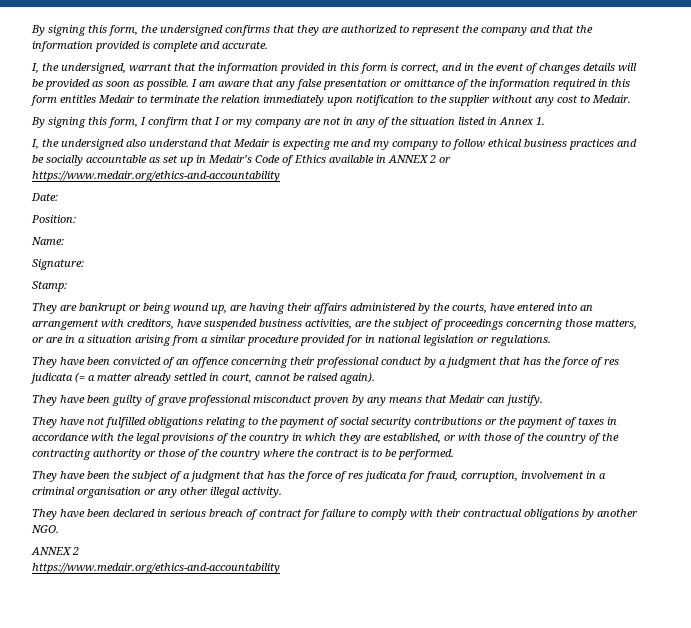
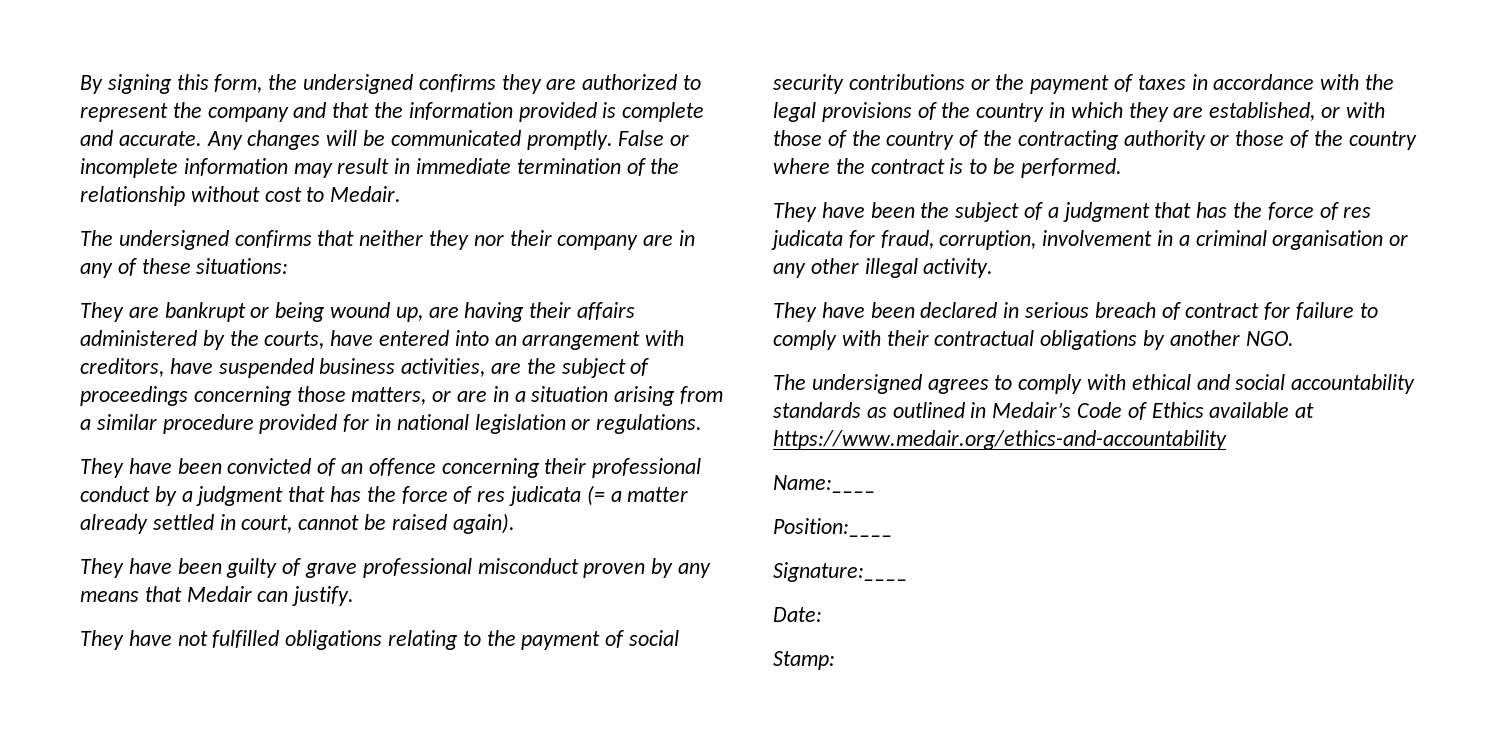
- By signing this form, the undersigned confirms that they are authorized to represent the company and that the information provided is complete and accurate.
- I, the undersigned, warrant that the information provided in this form is correct, and in the event of changes details will be provided as soon as possible. I am aware that any false presentation or omittance of the information required in this form entitles Medair to terminate the relation immediately upon notification to the supplier without any cost to Medair.
- By signing this form, I confirm that I or my company are not in any of the situation listed in Annex 1.
- I, the undersigned also understand that Medair is expecting me and my company to follow ethical business practices and be socially accountable as set up in Medair’s Code of Ethics available in ANNEX 2 or https://www.medair.org/ethics-and-accountability
- Date:
- Position:
- Name:
- Signature:
- Stamp:
+ By signing this form, the undersigned confirms they are authorized to represent the company and that the information provided is complete and accurate. Any changes will be communicated promptly. False or incomplete information may result in immediate termination of the relationship without cost to Medair.
+ The undersigned confirms that neither they nor their company are in any of these situations:
  They have been declared in serious breach of contract for failure to comply with their contractual obligations by another NGO.
- ANNEX 2
- https://www.medair.org/ethics-and-accountability
+ The undersigned agrees to comply with ethical and social accountability standards as outlined in Medair’s Code of Ethics available at https://www.medair.org/ethics-and-accountability
+ Name:____
+ Position:____
+ Signature:____
+ Date:
+ Stamp:

